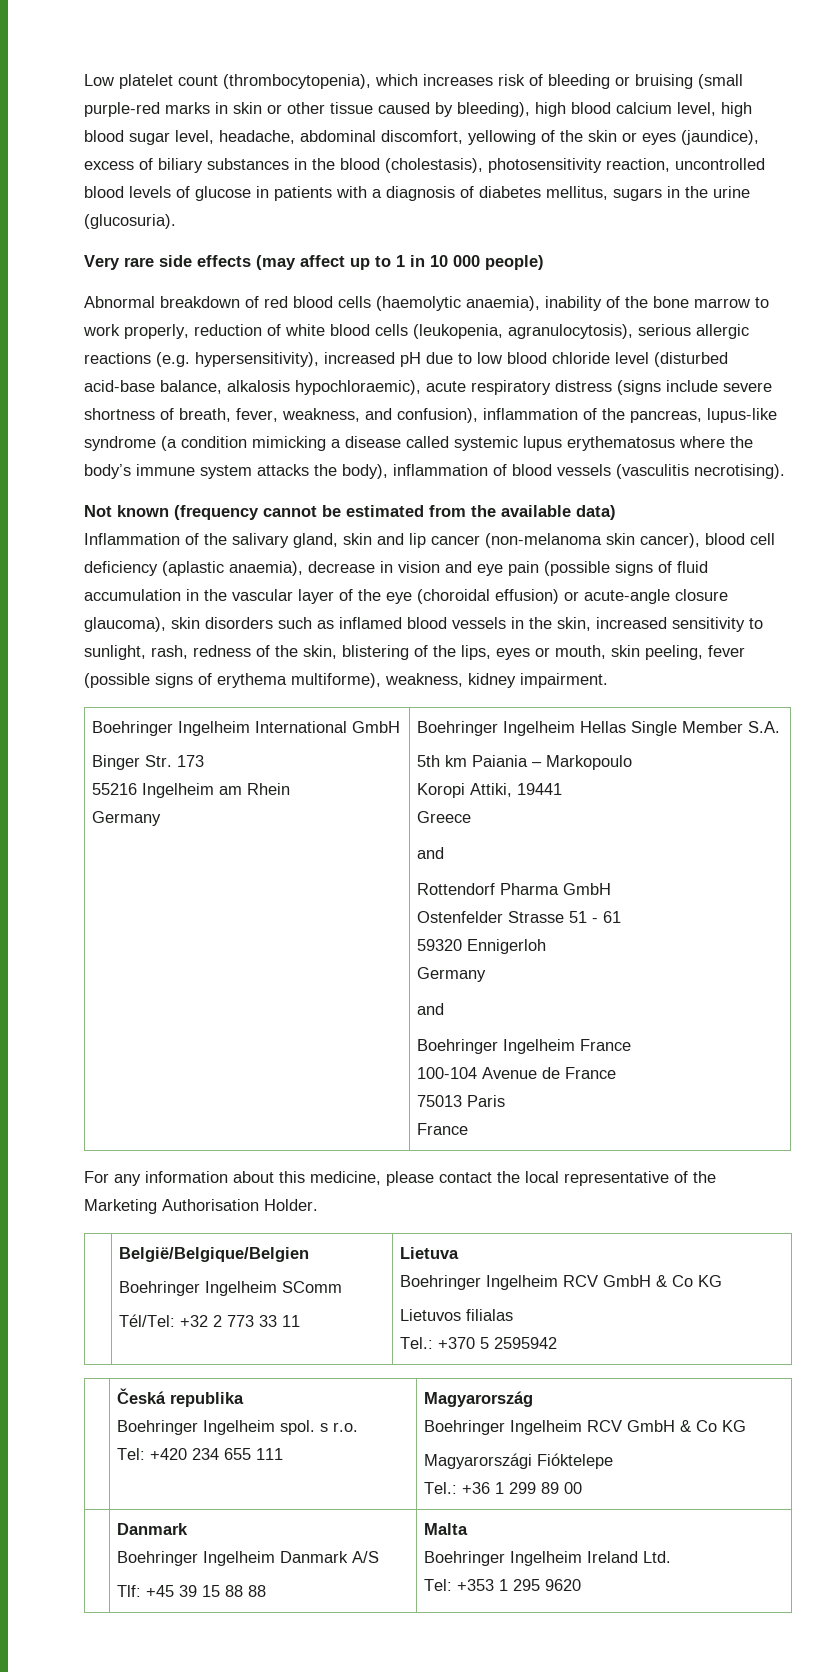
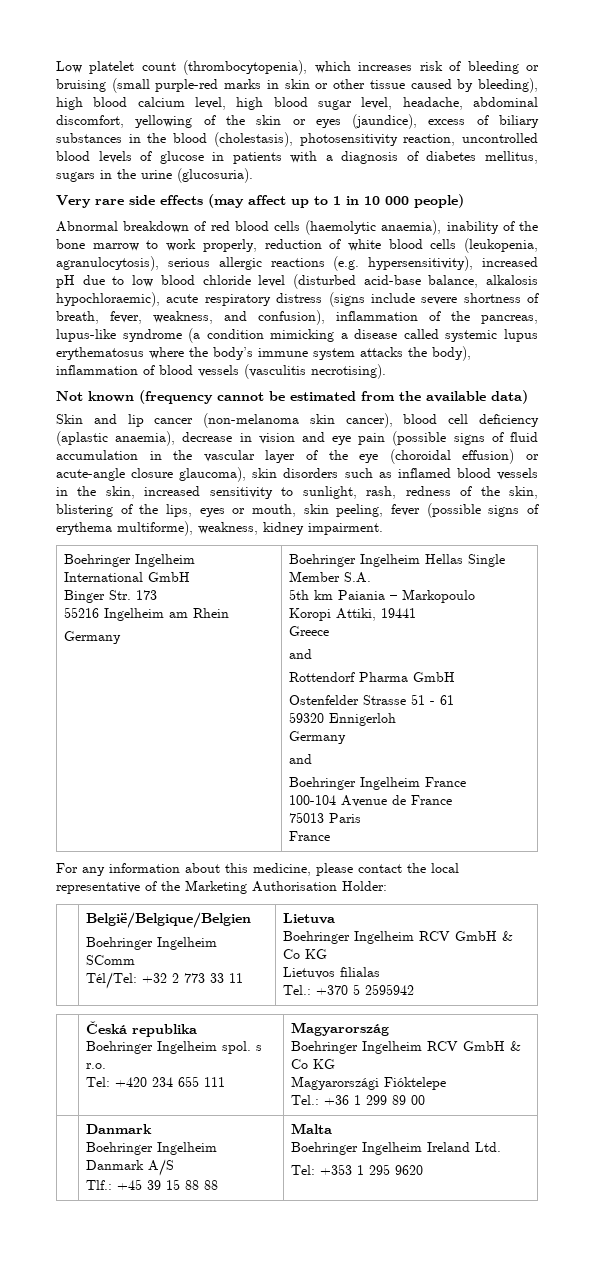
- Inflammation of the salivary gland, skin and lip cancer (non-melanoma skin cancer), blood cell deficiency (aplastic anaemia), decrease in vision and eye pain (possible signs of fluid accumulation in the vascular layer of the eye (choroidal effusion) or acute-angle closure glaucoma), skin disorders such as inflamed blood vessels in the skin, increased sensitivity to sunlight, rash, redness of the skin, blistering of the lips, eyes or mouth, skin peeling, fever (possible signs of erythema multiforme), weakness, kidney impairment.
+ Skin and lip cancer (non-melanoma skin cancer), blood cell deficiency (aplastic anaemia), decrease in vision and eye pain (possible signs of fluid accumulation in the vascular layer of the eye (choroidal effusion) or acute-angle closure glaucoma), skin disorders such as inflamed blood vessels in the skin, increased sensitivity to sunlight, rash, redness of the skin, blistering of the lips, eyes or mouth, skin peeling, fever (possible signs of erythema multiforme), weakness, kidney impairment.
- For any information about this medicine, please contact the local representative of the Marketing Authorisation Holder.
+ For any information about this medicine, please contact the local representative of the Marketing Authorisation Holder:
  | Danmark
  Boehringer Ingelheim Danmark A/S
- Tlf: +45 39 15 88 88 | Malta
+ Tlf.: +45 39 15 88 88 | Malta

